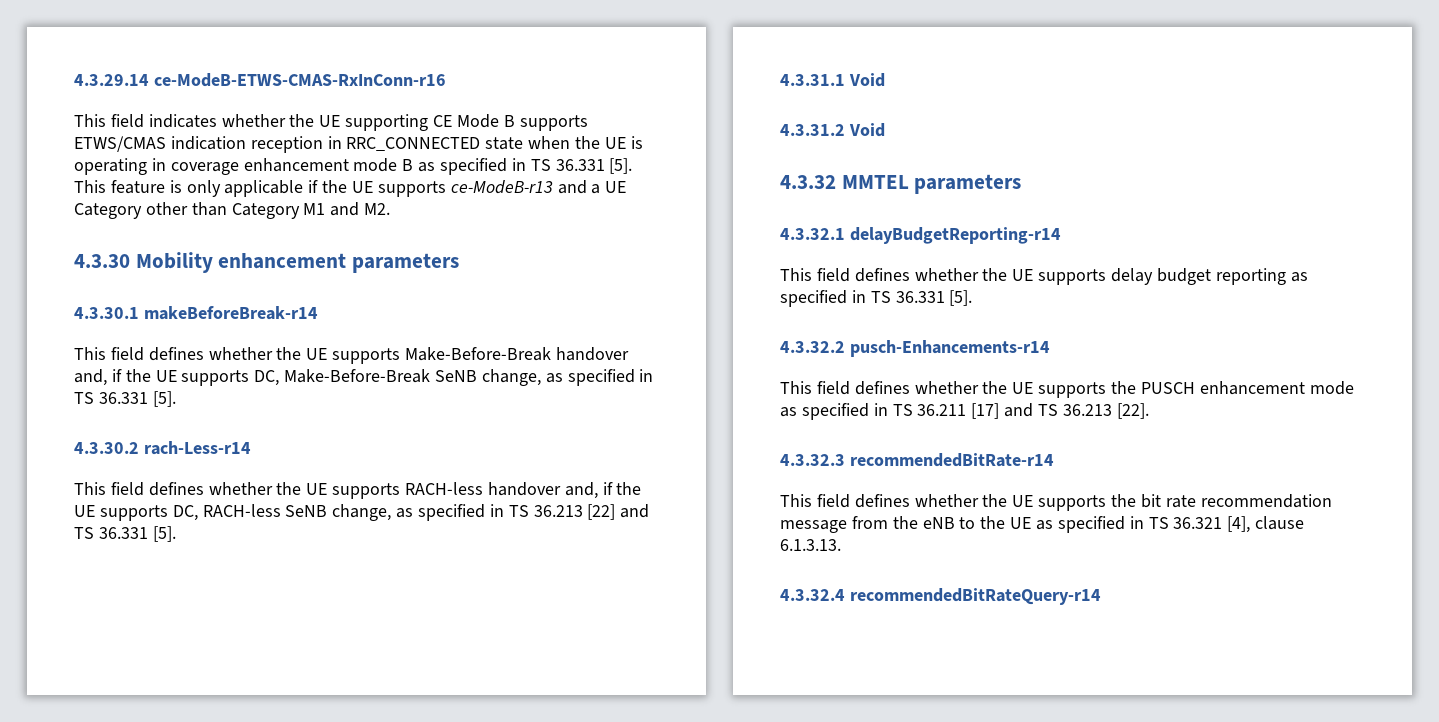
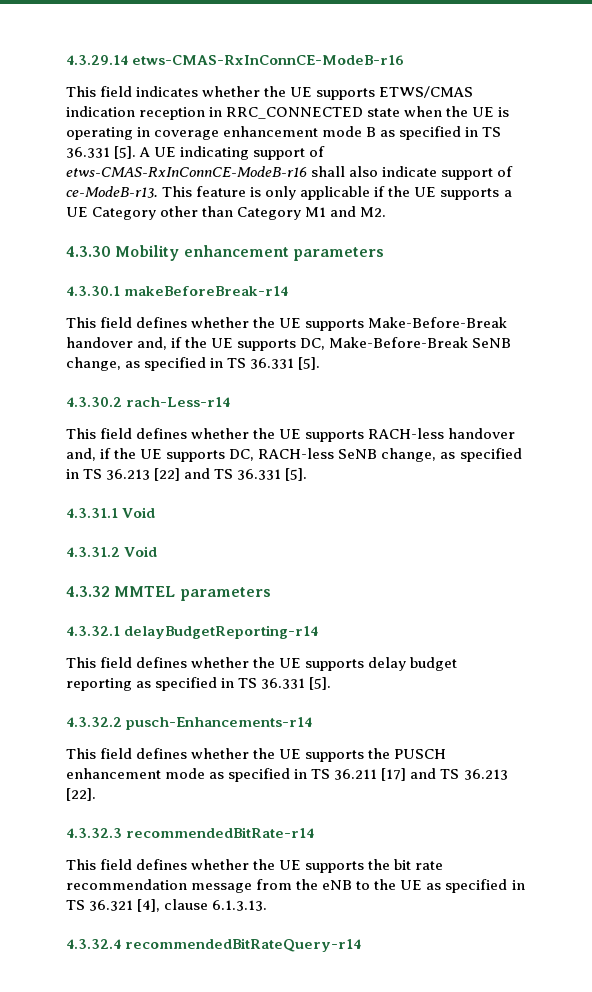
- 4.3.29.14 ce-ModeB-ETWS-CMAS-RxInConn-r16
+ 4.3.29.14 etws-CMAS-RxInConnCE-ModeB-r16
- This field indicates whether the UE supporting CE Mode B supports ETWS/CMAS indication reception in RRC_CONNECTED state when the UE is operating in coverage enhancement mode B as specified in TS 36.331 [5].
+ This field indicates whether the UE supports ETWS/CMAS indication reception in RRC_CONNECTED state when the UE is operating in coverage enhancement mode B as specified in TS 36.331 [5].
+ A UE indicating support of etws-CMAS-RxInConnCE-ModeB-r16 shall also indicate support of ce-ModeB-r13.
- This feature is only applicable if the UE supports ce-ModeB-r13 and a UE Category other than Category M1 and M2.
+ This feature is only applicable if the UE supports a UE Category other than Category M1 and M2.

